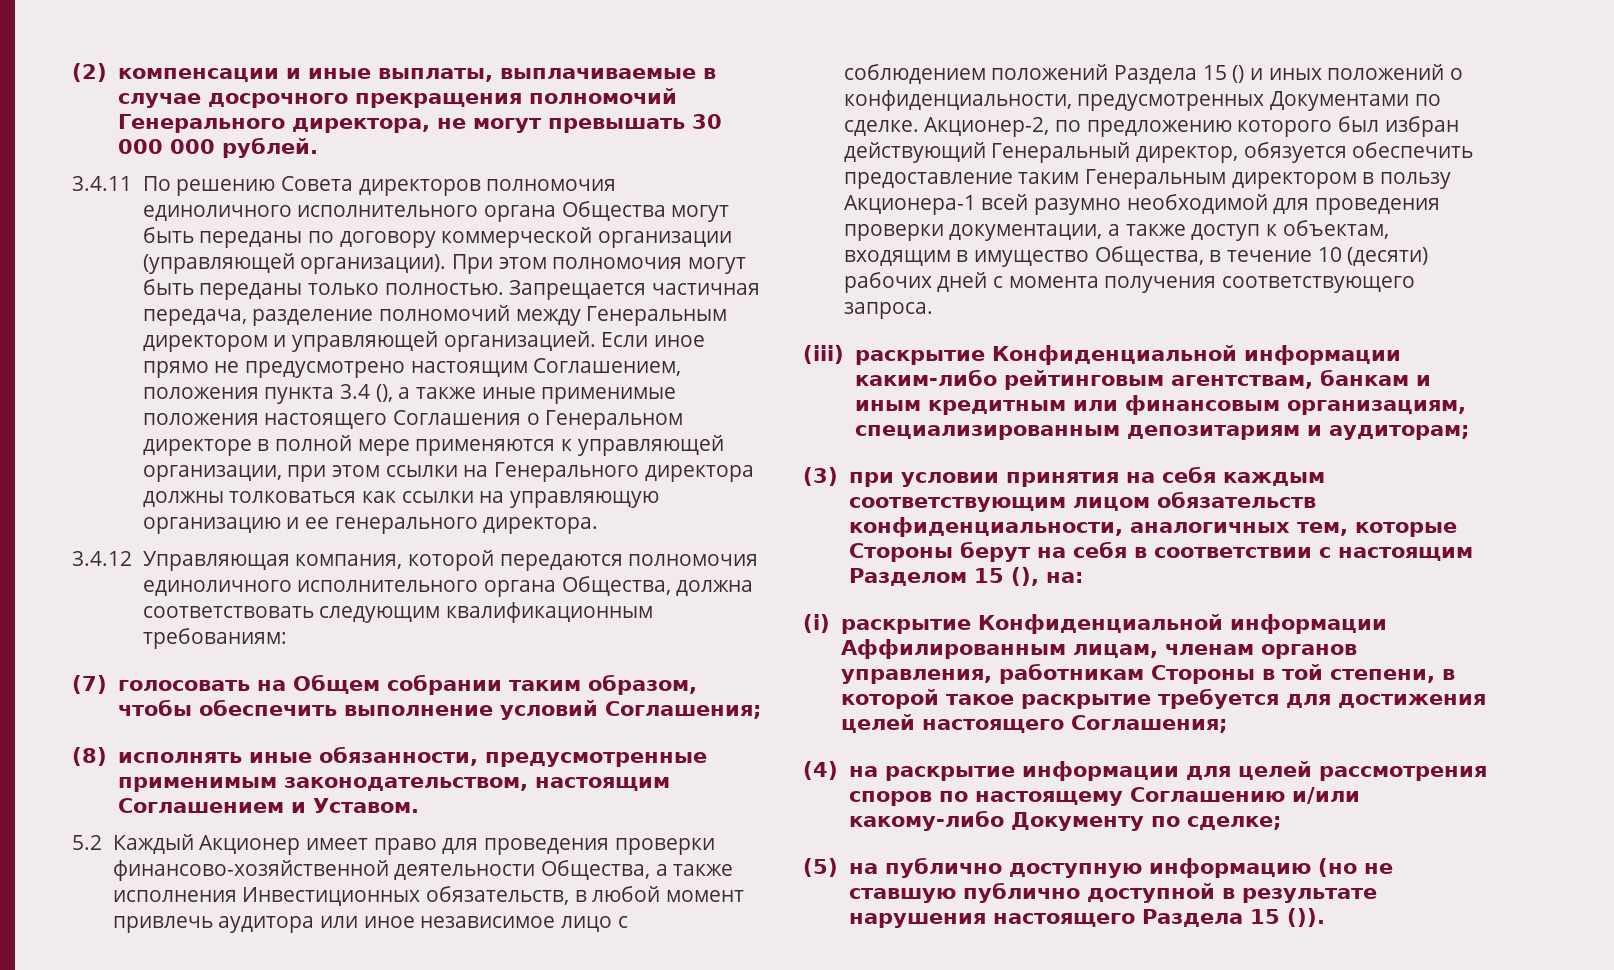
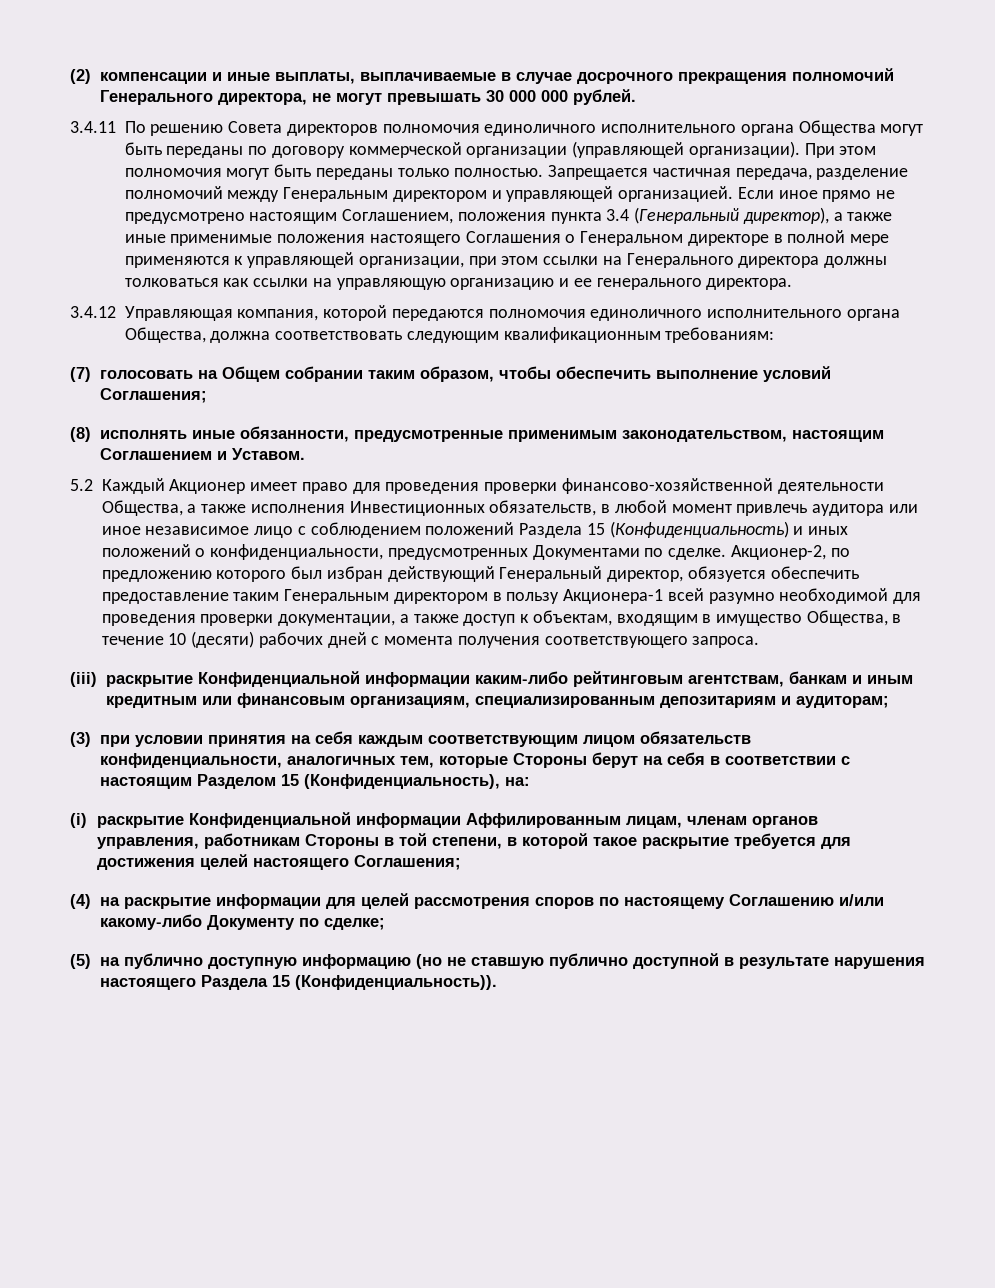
- Если иное прямо не предусмотрено настоящим Соглашением, положения пункта 3.4 (), а также иные применимые положения настоящего Соглашения о Генеральном директоре в полной мере применяются к управляющей организации, при этом ссылки на Генерального директора должны толковаться как ссылки на управляющую организацию и ее генерального директора.
+ Если иное прямо не предусмотрено настоящим Соглашением, положения пункта 3.4 (Генеральный директор), а также иные применимые положения настоящего Соглашения о Генеральном директоре в полной мере применяются к управляющей организации, при этом ссылки на Генерального директора должны толковаться как ссылки на управляющую организацию и ее генерального директора.
- 5.2 Каждый Акционер имеет право для проведения проверки финансово-хозяйственной деятельности Общества, а также исполнения Инвестиционных обязательств, в любой момент привлечь аудитора или иное независимое лицо с соблюдением положений Раздела 15 () и иных положений о конфиденциальности, предусмотренных Документами по сделке.
+ 5.2 Каждый Акционер имеет право для проведения проверки финансово-хозяйственной деятельности Общества, а также исполнения Инвестиционных обязательств, в любой момент привлечь аудитора или иное независимое лицо с соблюдением положений Раздела 15 (Конфиденциальность) и иных положений о конфиденциальности, предусмотренных Документами по сделке.
- (3) при условии принятия на себя каждым соответствующим лицом обязательств конфиденциальности, аналогичных тем, которые Стороны берут на себя в соответствии с настоящим Разделом 15 (), на:
+ (3) при условии принятия на себя каждым соответствующим лицом обязательств конфиденциальности, аналогичных тем, которые Стороны берут на себя в соответствии с настоящим Разделом 15 (Конфиденциальность), на:
- (5) на публично доступную информацию (но не ставшую публично доступной в результате нарушения настоящего Раздела 15 ()).
+ (5) на публично доступную информацию (но не ставшую публично доступной в результате нарушения настоящего Раздела 15 (Конфиденциальность)).

